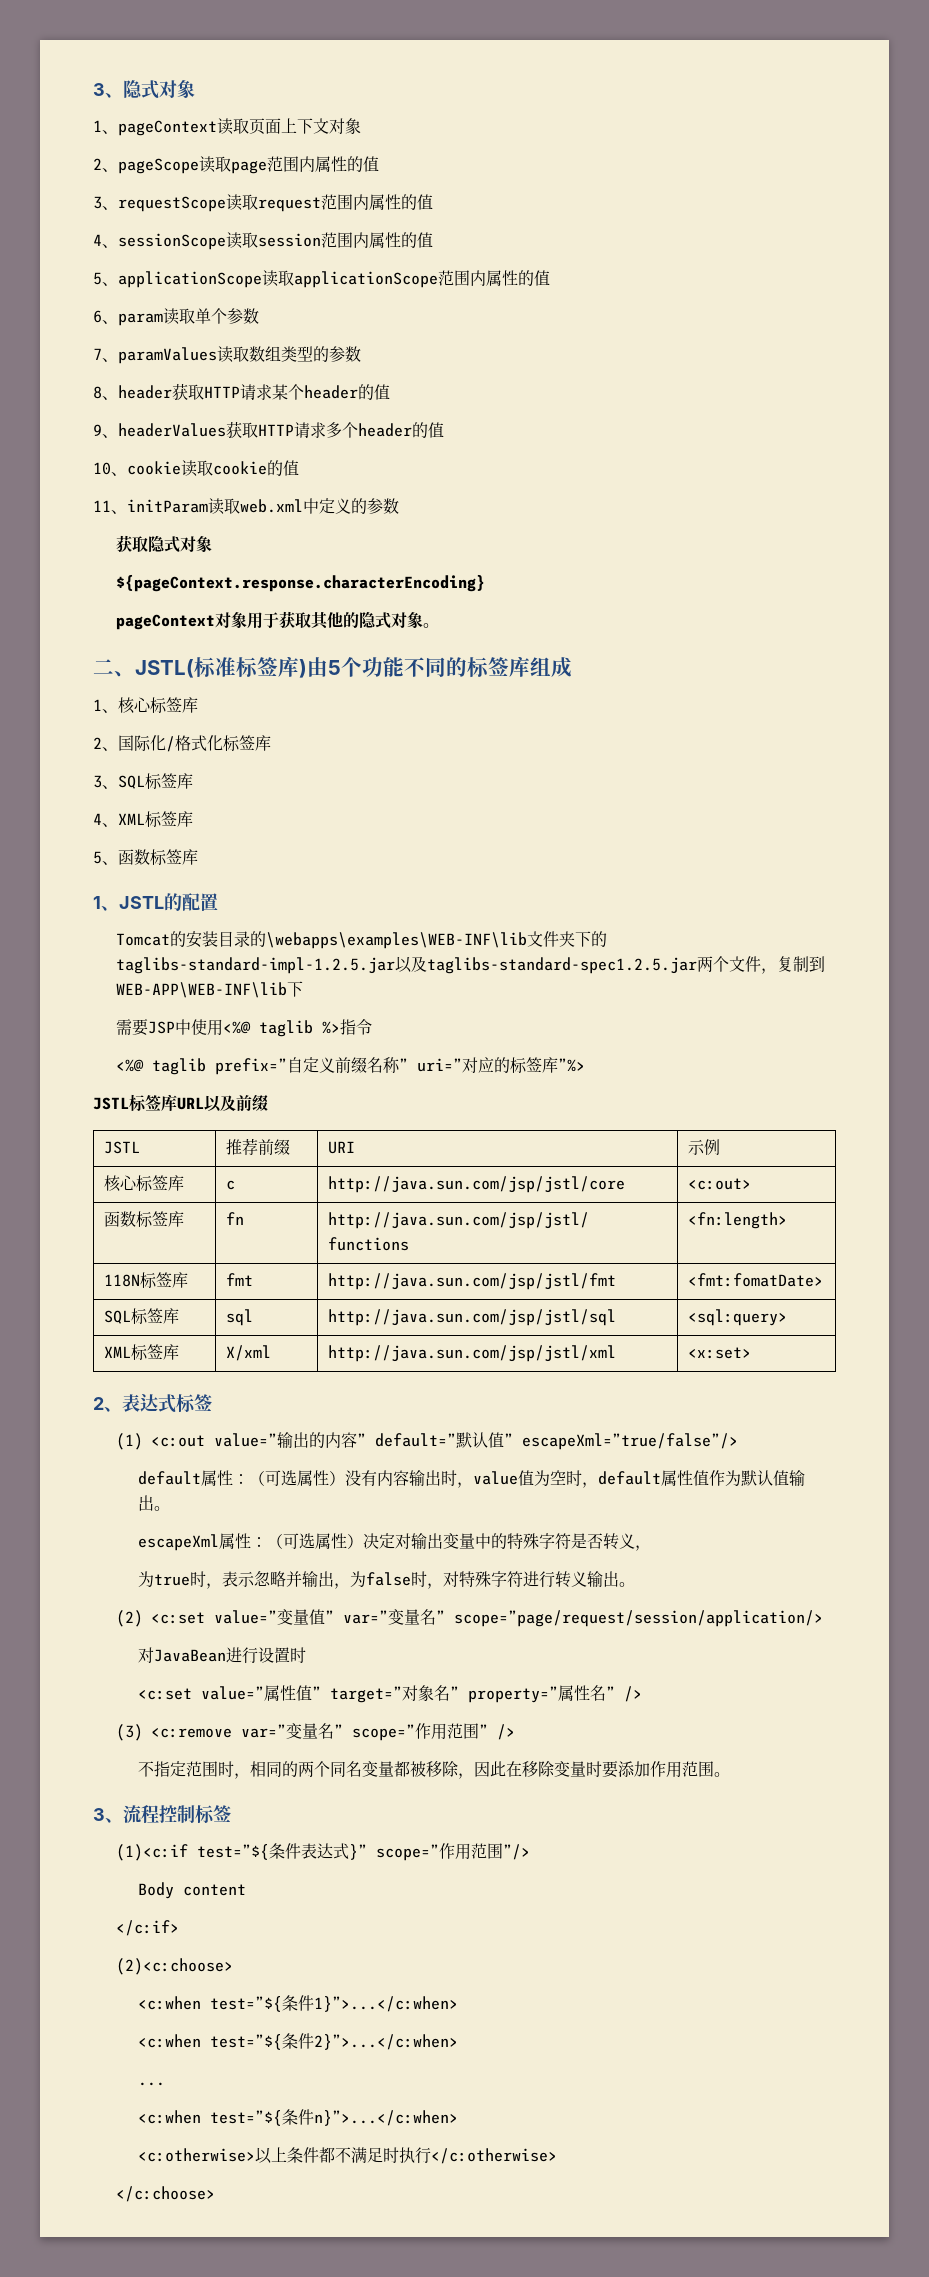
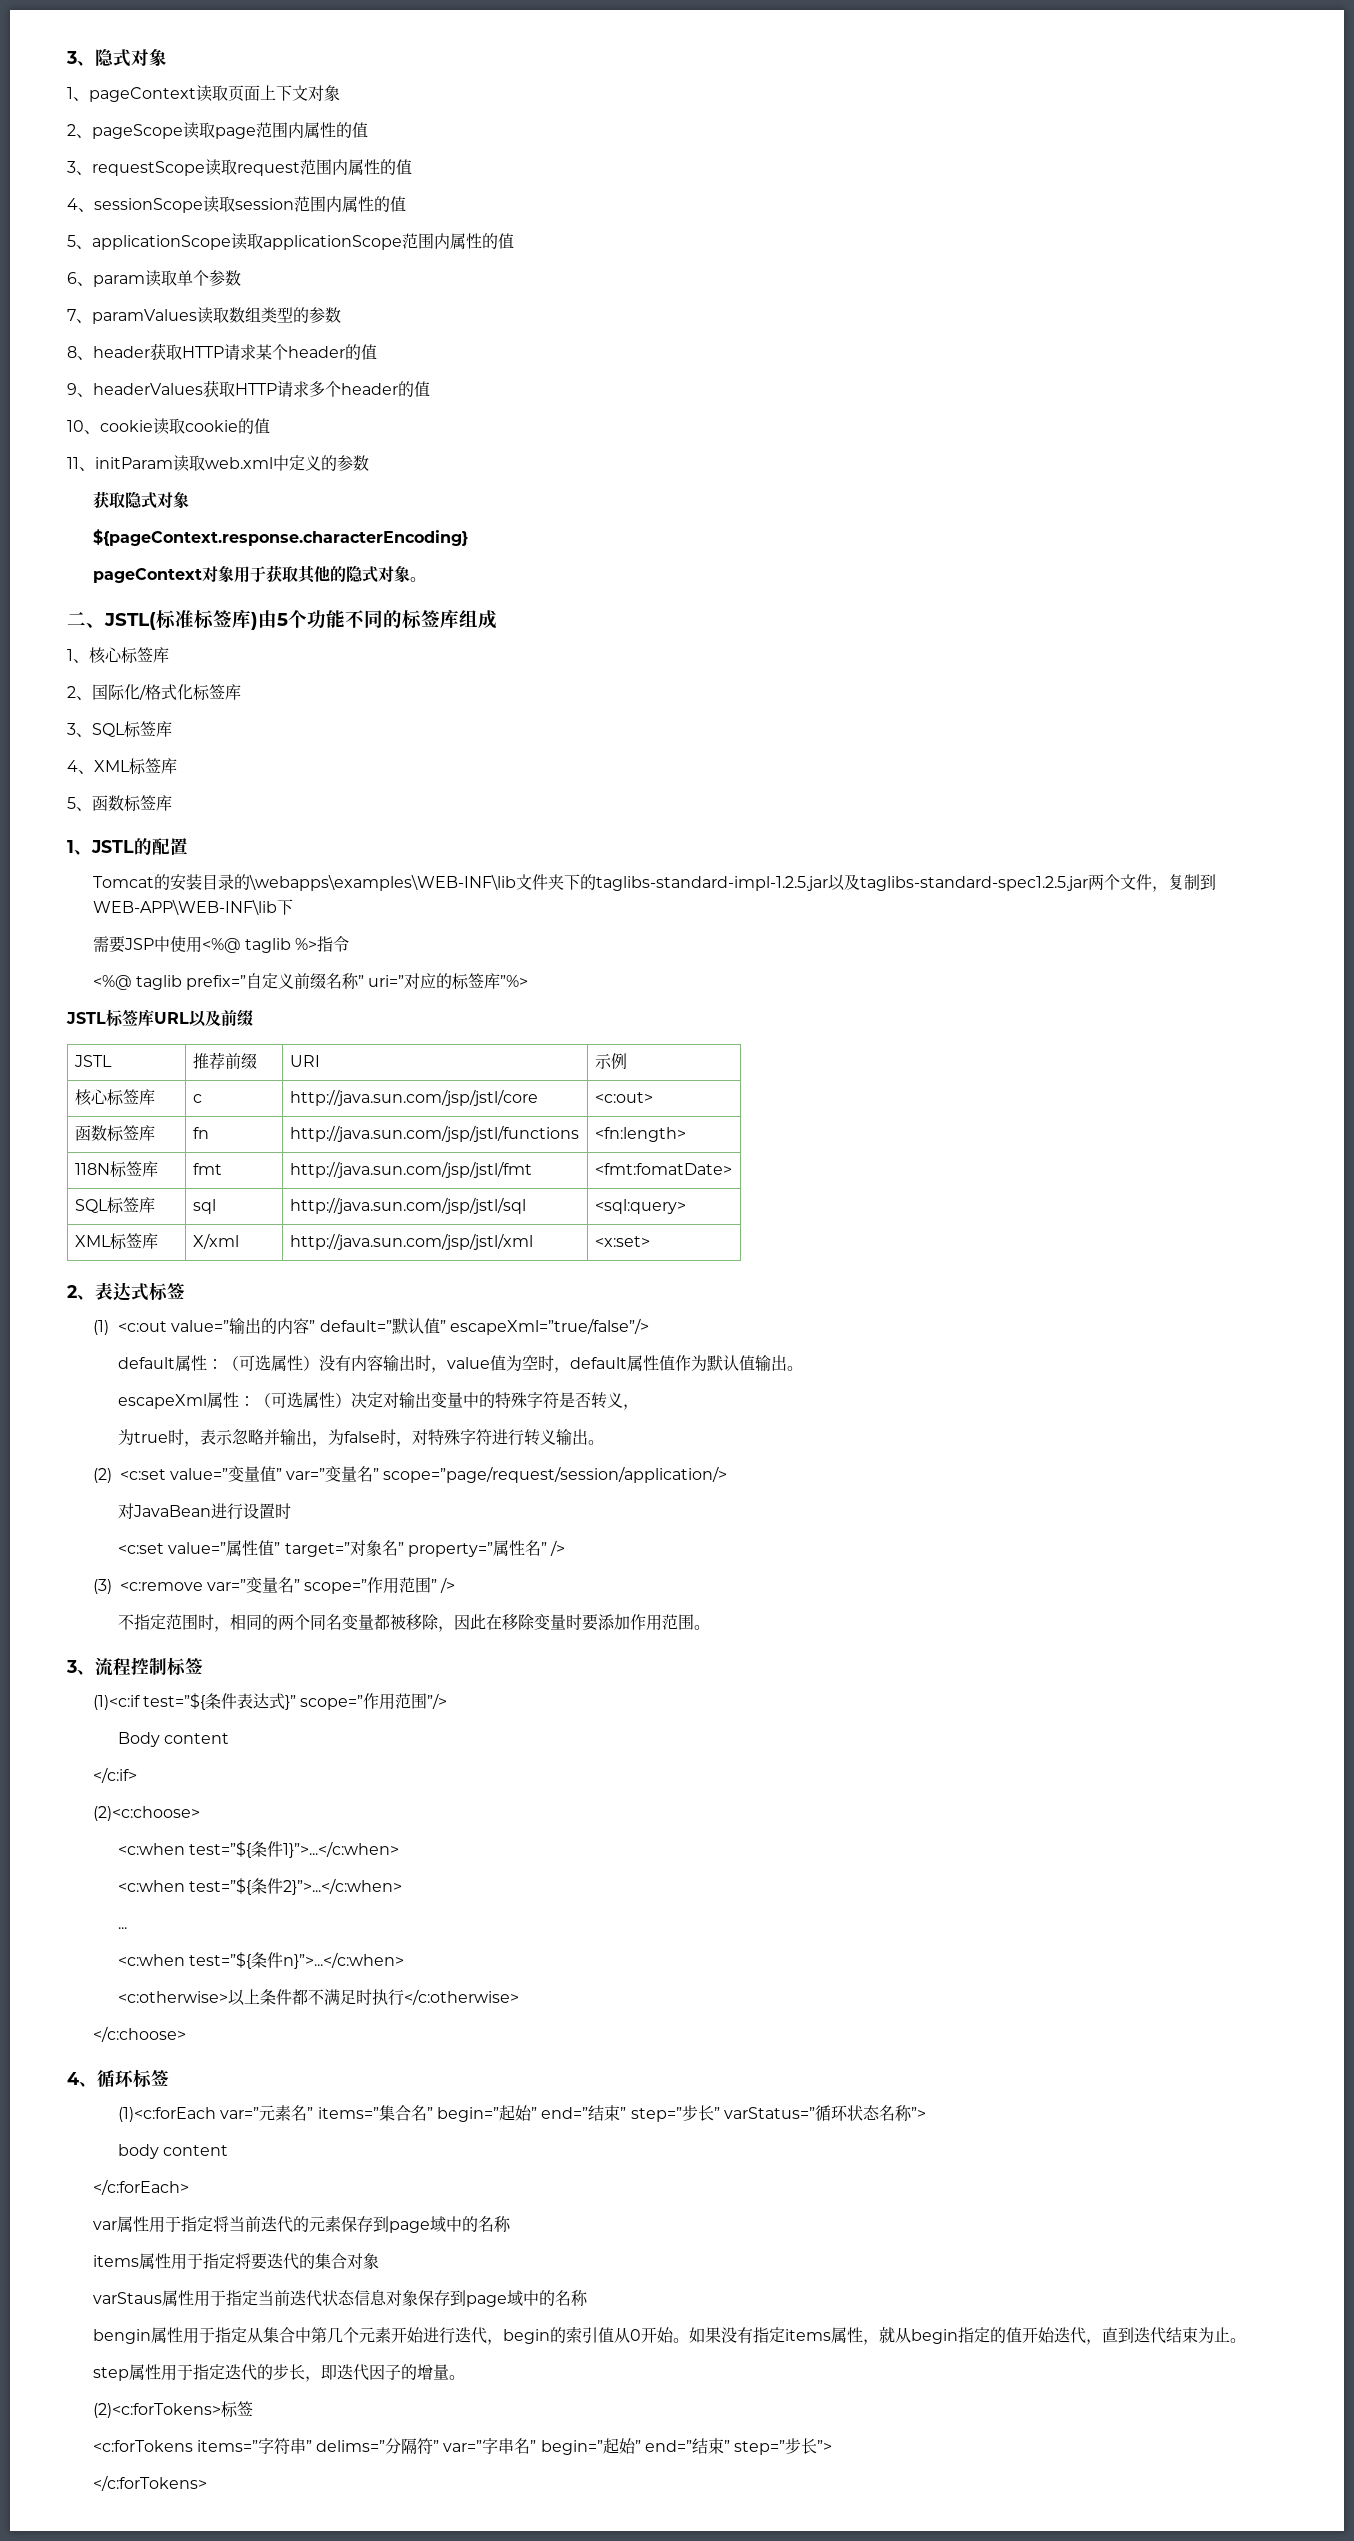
+ 4、循环标签
+ (1)<c:forEach var=”元素名” items=”集合名” begin=”起始” end=”结束” step=”步长” varStatus=”循环状态名称”>
+ body content
+ </c:forEach>
+ var属性用于指定将当前迭代的元素保存到page域中的名称
+ items属性用于指定将要迭代的集合对象
+ varStaus属性用于指定当前迭代状态信息对象保存到page域中的名称
+ bengin属性用于指定从集合中第几个元素开始进行迭代，begin的索引值从0开始。如果没有指定items属性，就从begin指定的值开始迭代，直到迭代结束为止。
+ step属性用于指定迭代的步长，即迭代因子的增量。
+ (2)<c:forTokens>标签
+ <c:forTokens items=”字符串” delims=”分隔符” var=”字串名” begin=”起始” end=”结束” step=”步长”>
+ </c:forTokens>

